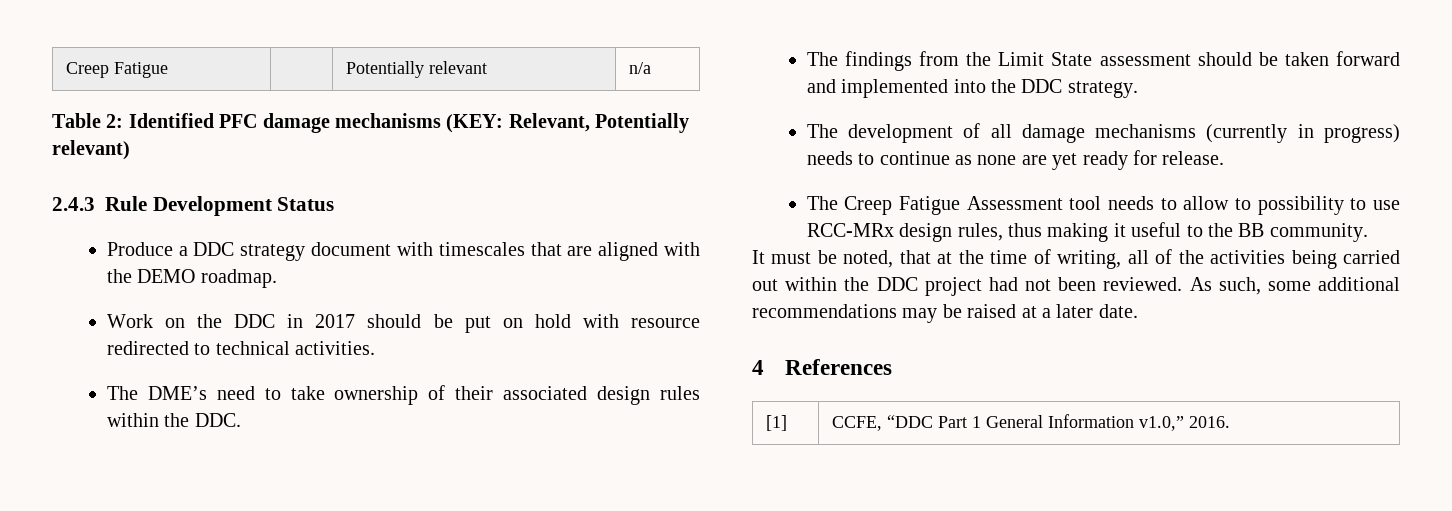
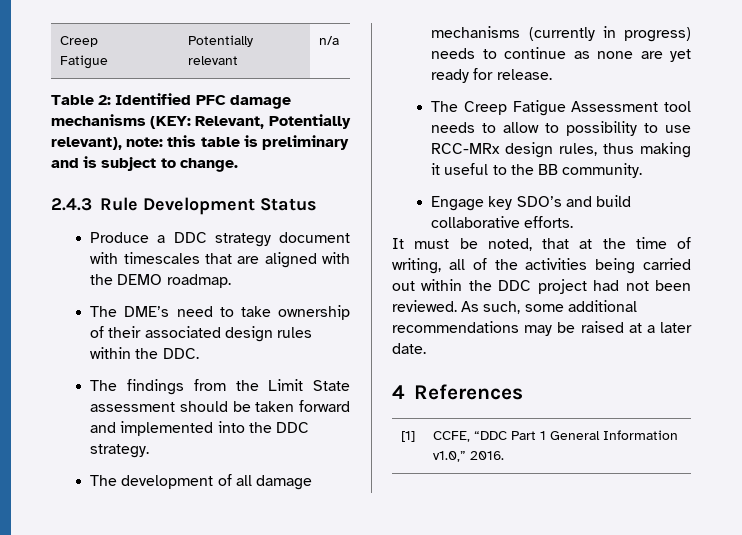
- Table 2: Identified PFC damage mechanisms (KEY: Relevant, Potentially relevant)
+ Table 2: Identified PFC damage mechanisms (KEY: Relevant, Potentially relevant), note: this table is preliminary and is subject to change.
- Work on the DDC in 2017 should be put on hold with resource redirected to technical activities.
+ Engage key SDO’s and build collaborative efforts.

